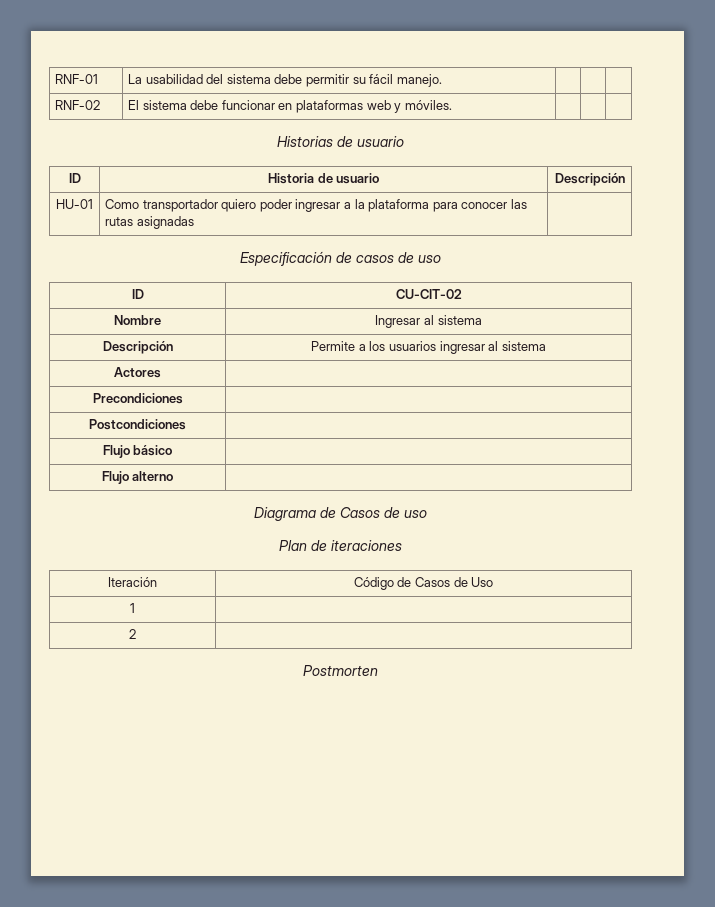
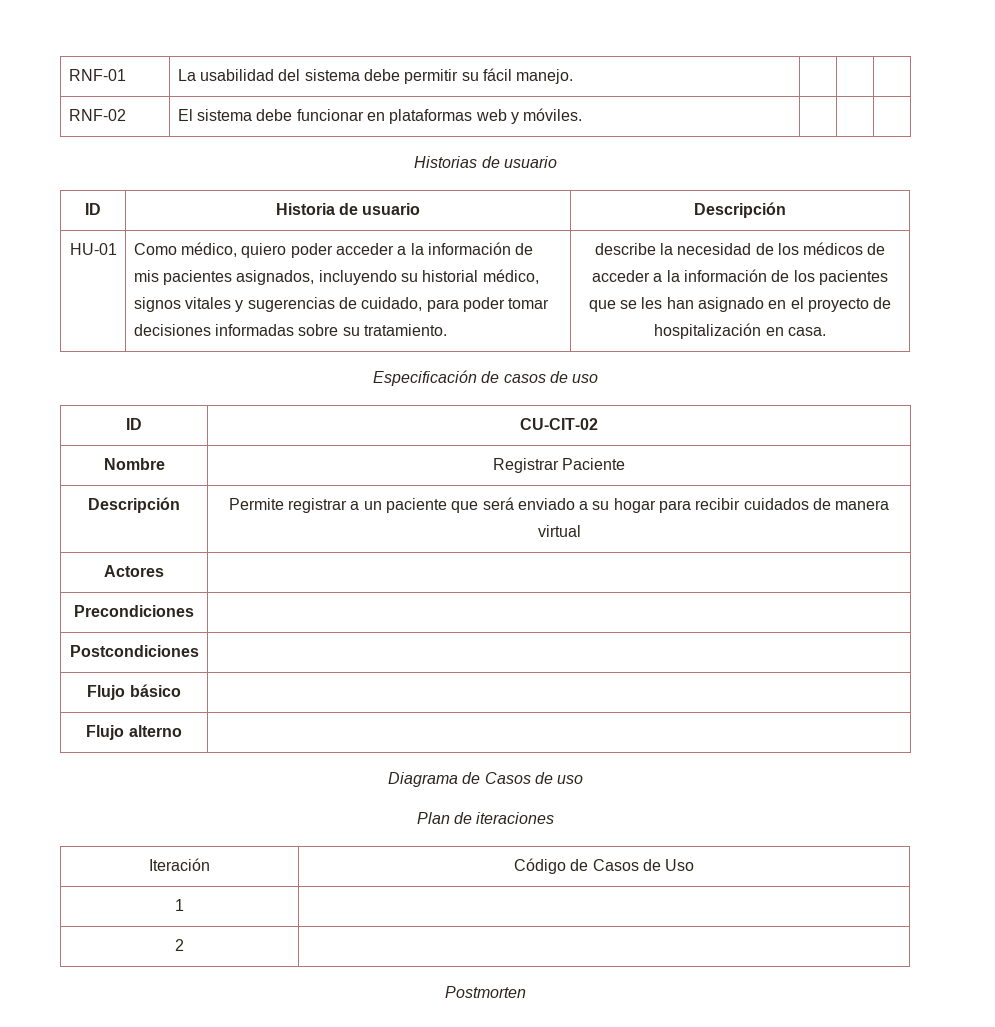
- Como transportador quiero poder ingresar a la plataforma para conocer las rutas asignadas
+ Como médico, quiero poder acceder a la información de mis pacientes asignados, incluyendo su historial médico, signos vitales y sugerencias de cuidado, para poder tomar decisiones informadas sobre su tratamiento. | describe la necesidad de los médicos de acceder a la información de los pacientes que se les han asignado en el proyecto de hospitalización en casa.
- Nombre | Ingresar al sistema
+ Nombre | Registrar Paciente
- Descripción | Permite a los usuarios ingresar al sistema
+ Descripción | Permite registrar a un paciente que será enviado a su hogar para recibir cuidados de manera virtual

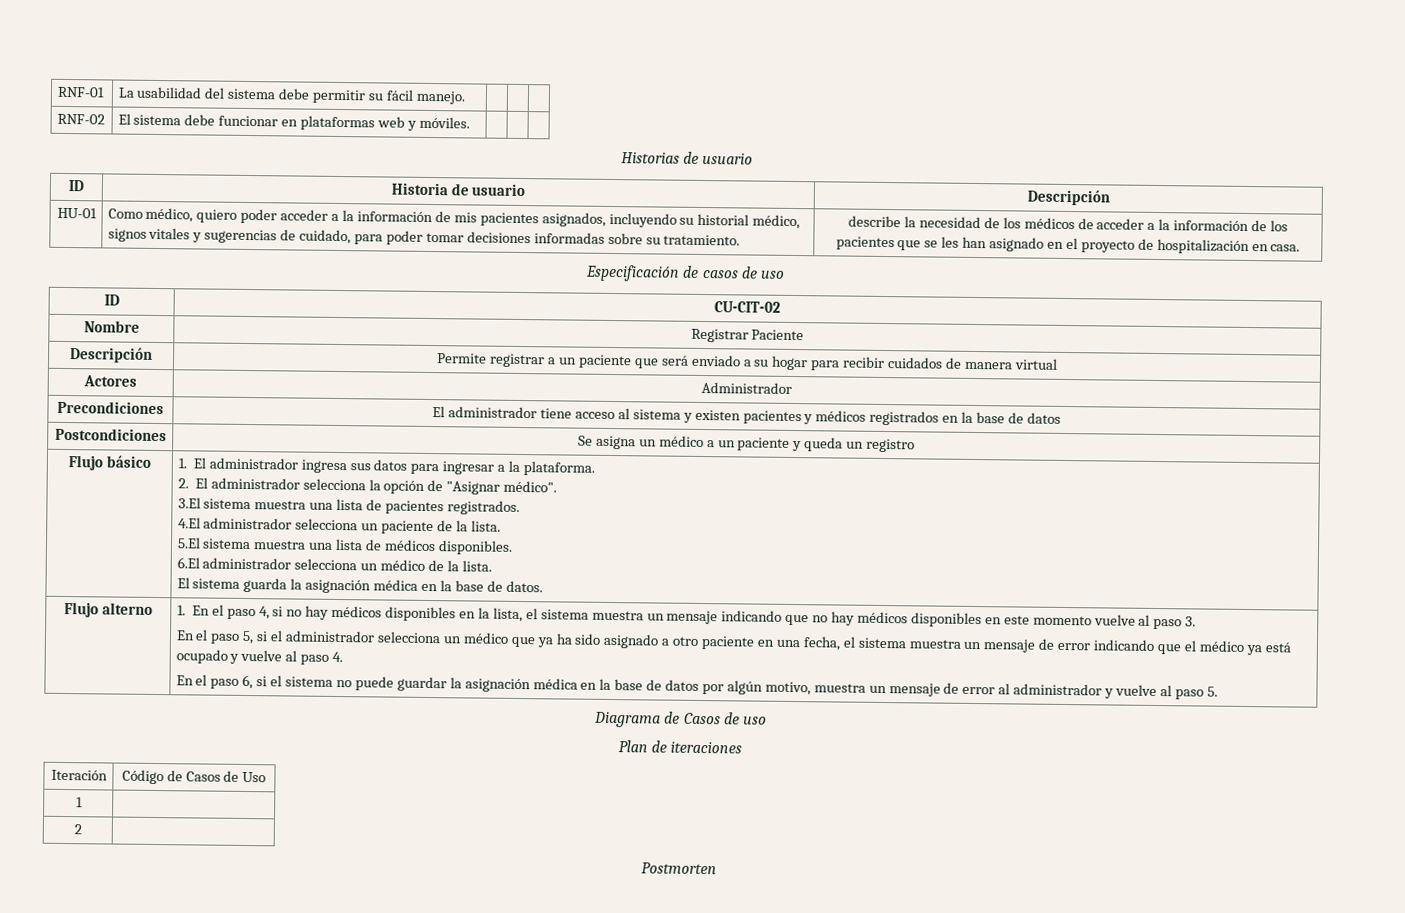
- Actores |
+ Actores | Administrador
- Precondiciones |
- Postcondiciones |
- Flujo básico |
- Flujo alterno |
+ Precondiciones | El administrador tiene acceso al sistema y existen pacientes y médicos registrados en la base de datos
+ Postcondiciones | Se asigna un médico a un paciente y queda un registro
+ Flujo básico | 1. El administrador ingresa sus datos para ingresar a la plataforma.
+ 2. El administrador selecciona la opción de "Asignar médico".
+ 3.El sistema muestra una lista de pacientes registrados.
+ 4.El administrador selecciona un paciente de la lista.
+ 5.El sistema muestra una lista de médicos disponibles.
+ 6.El administrador selecciona un médico de la lista.
+ El sistema guarda la asignación médica en la base de datos.
+ Flujo alterno | 1. En el paso 4, si no hay médicos disponibles en la lista, el sistema muestra un mensaje indicando que no hay médicos disponibles en este momento vuelve al paso 3.
+ En el paso 5, si el administrador selecciona un médico que ya ha sido asignado a otro paciente en una fecha, el sistema muestra un mensaje de error indicando que el médico ya está ocupado y vuelve al paso 4.
+ En el paso 6, si el sistema no puede guardar la asignación médica en la base de datos por algún motivo, muestra un mensaje de error al administrador y vuelve al paso 5.

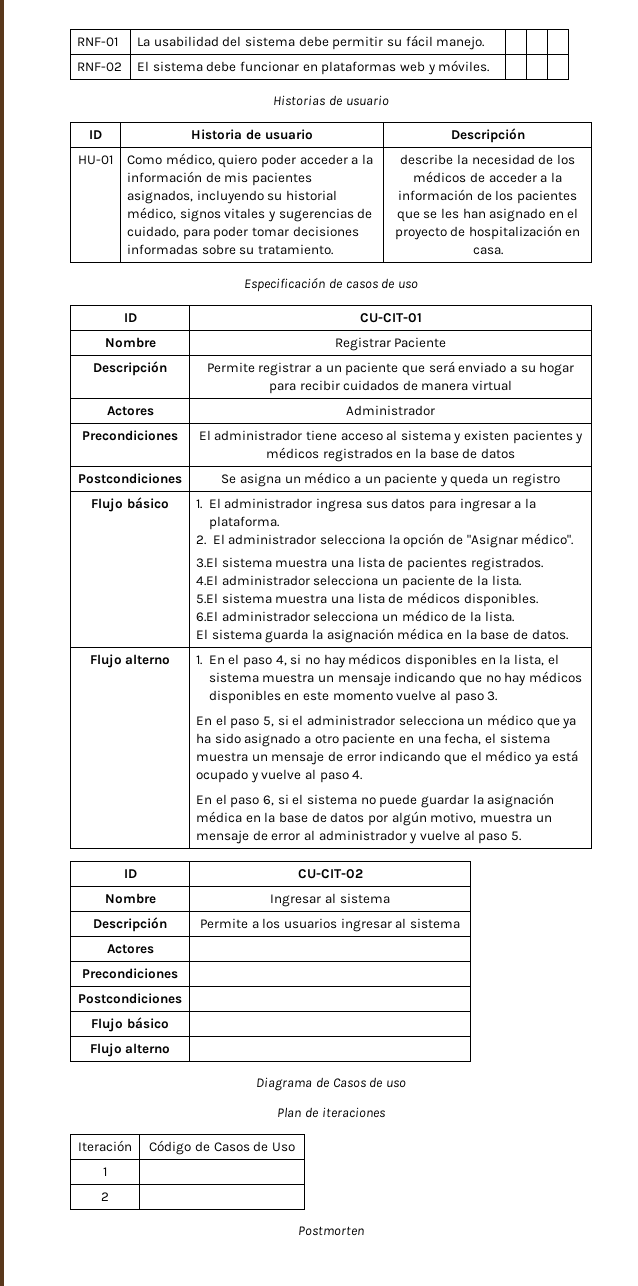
- ID | CU-CIT-02
+ ID | CU-CIT-01
+ ID | CU-CIT-02
+ Nombre | Ingresar al sistema
+ Descripción | Permite a los usuarios ingresar al sistema
+ Actores |
+ Precondiciones |
+ Postcondiciones |
+ Flujo básico |
+ Flujo alterno |

